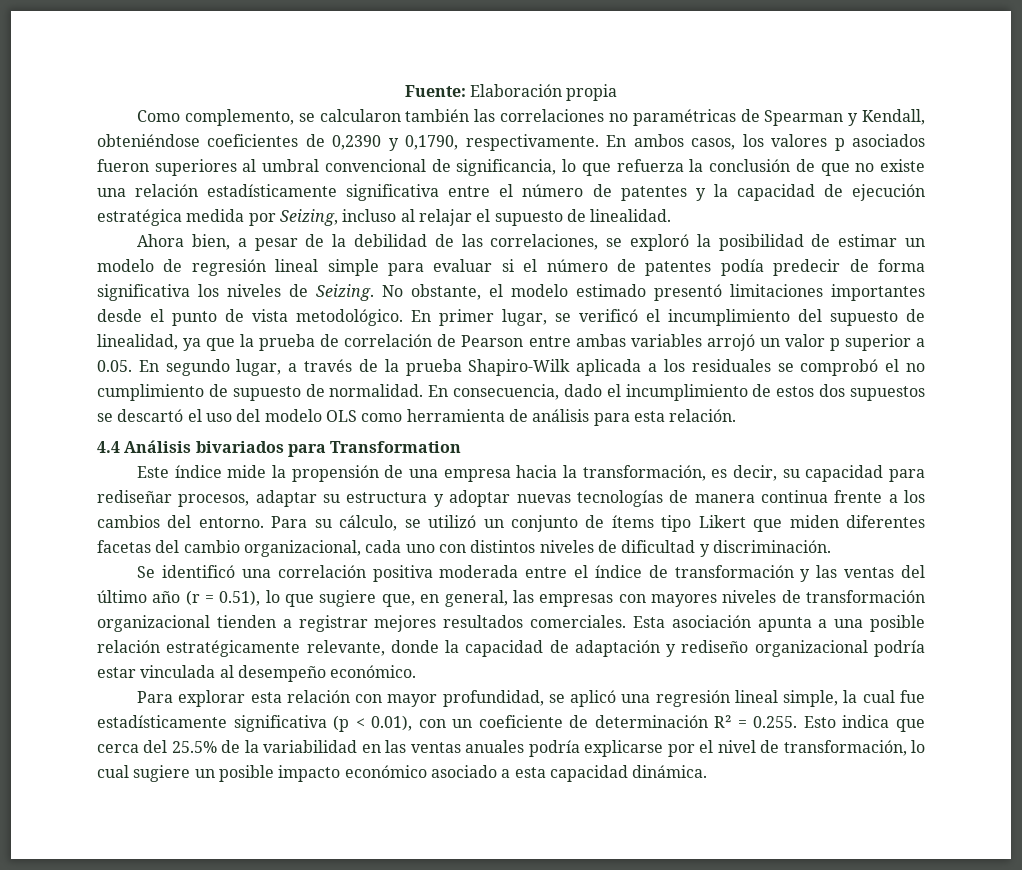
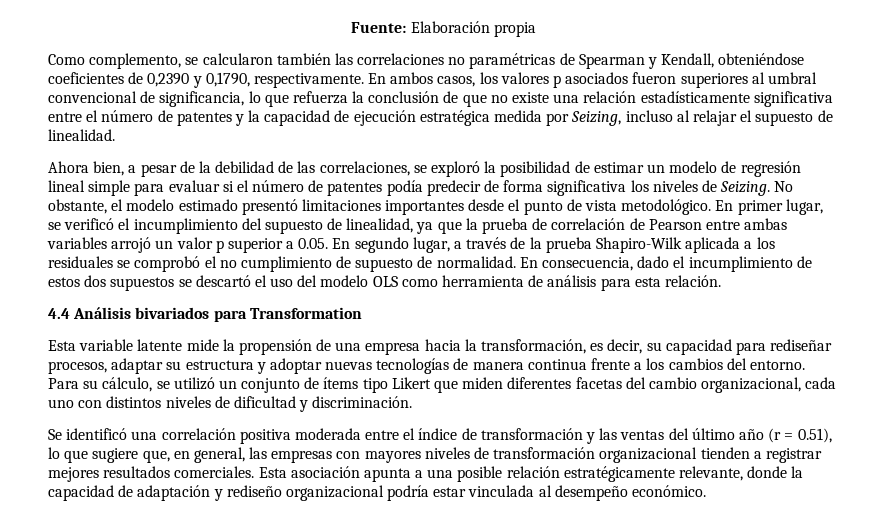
- Este índice mide la propensión de una empresa hacia la transformación, es decir, su capacidad para rediseñar procesos, adaptar su estructura y adoptar nuevas tecnologías de manera continua frente a los cambios del entorno.
+ Esta variable latente mide la propensión de una empresa hacia la transformación, es decir, su capacidad para rediseñar procesos, adaptar su estructura y adoptar nuevas tecnologías de manera continua frente a los cambios del entorno.
- Para explorar esta relación con mayor profundidad, se aplicó una regresión lineal simple, la cual fue estadísticamente significativa (p < 0.01), con un coeficiente de determinación R² = 0.255. Esto indica que cerca del 25.5% de la variabilidad en las ventas anuales podría explicarse por el nivel de transformación, lo cual sugiere un posible impacto económico asociado a esta capacidad dinámica.

